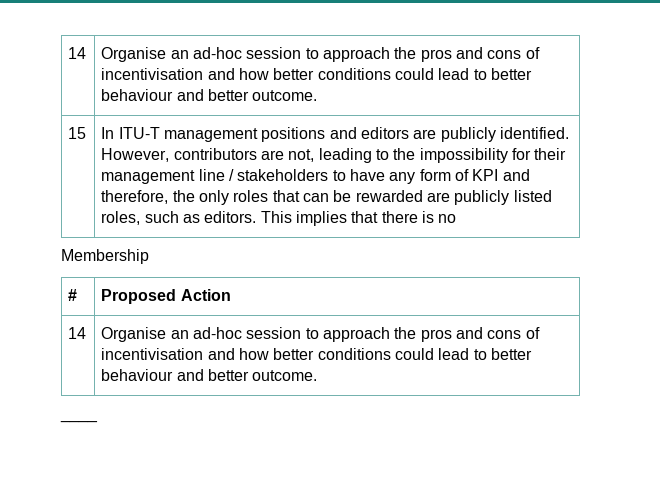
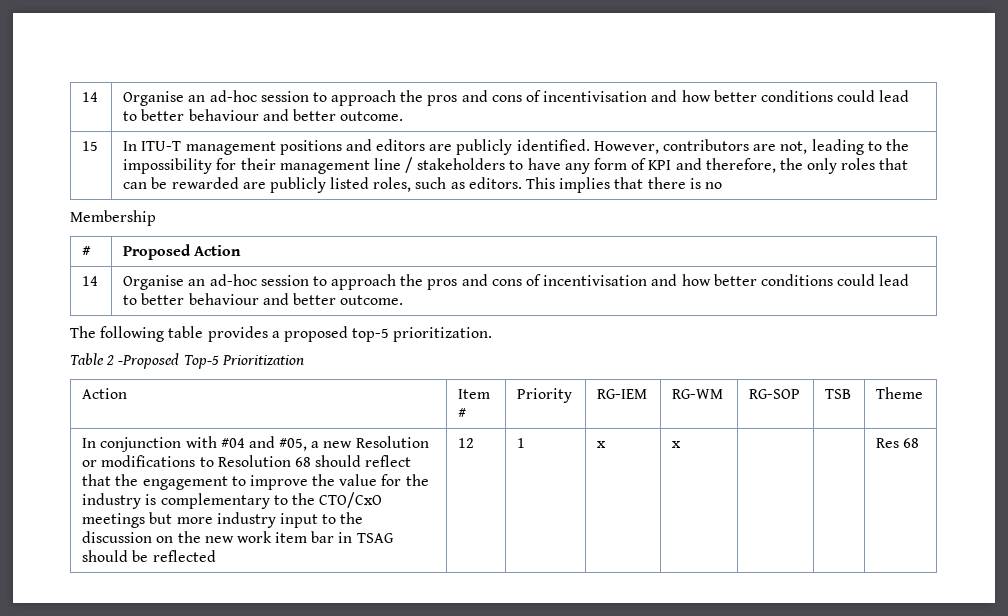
- ____
+ The following table provides a proposed top-5 prioritization.
+ Table 2 -Proposed Top-5 Prioritization
+ Action | Item # | Priority | RG-IEM | RG-WM | RG-SOP | TSB | Theme
+ In conjunction with #04 and #05, a new Resolution or modifications to Resolution 68 should reflect that the engagement to improve the value for the industry is complementary to the CTO/CxO meetings but more industry input to the discussion on the new work item bar in TSAG should be reflected | 12 | 1 | x | x | | | Res 68

